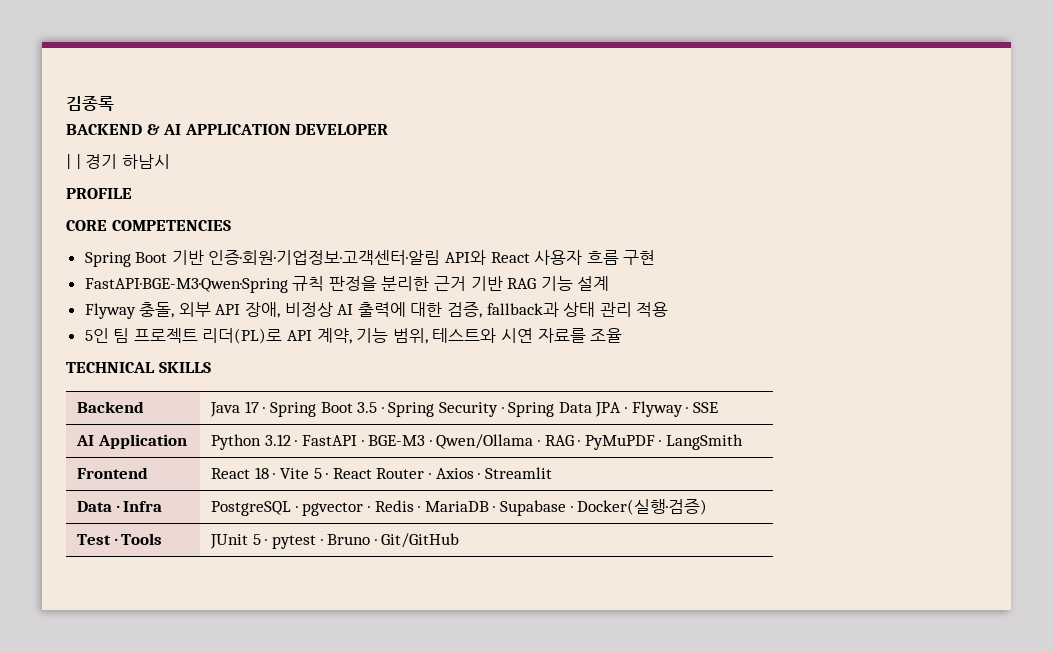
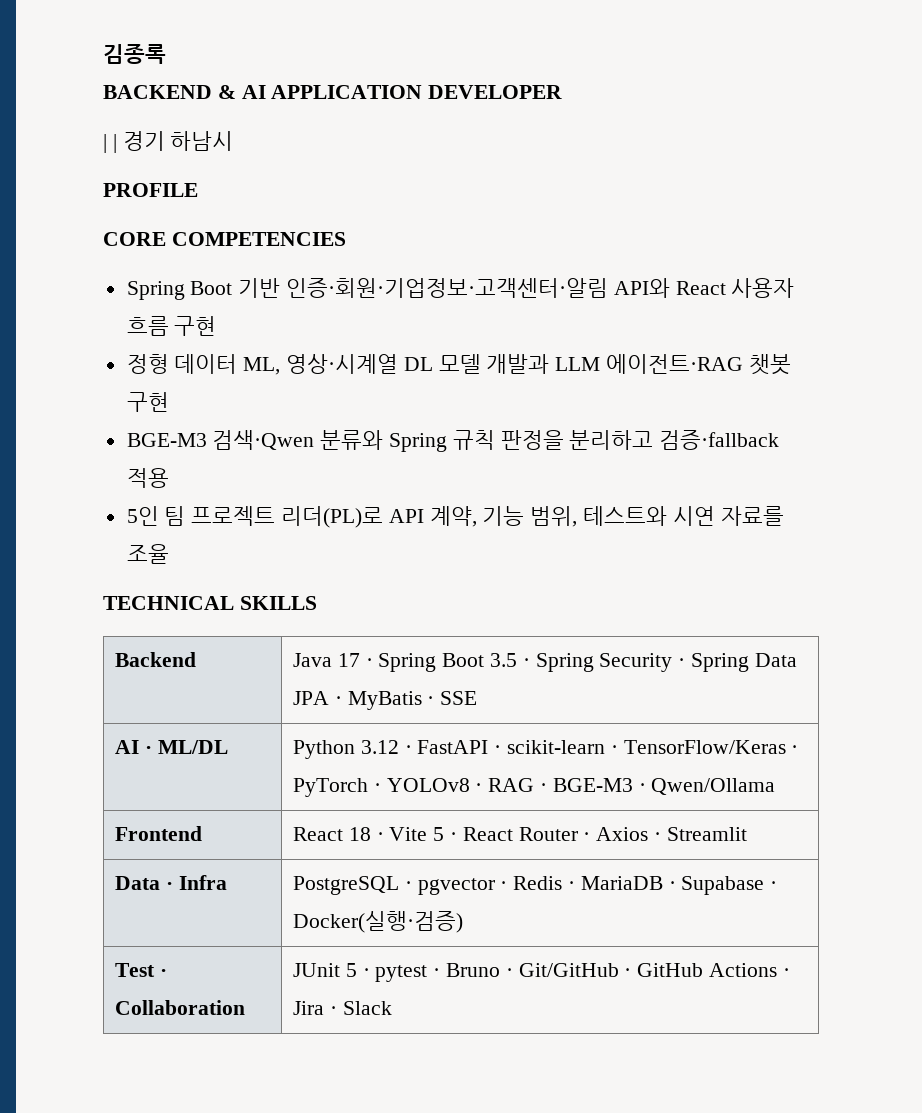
- FastAPI·BGE-M3·Qwen·Spring 규칙 판정을 분리한 근거 기반 RAG 기능 설계
- Flyway 충돌, 외부 API 장애, 비정상 AI 출력에 대한 검증, fallback과 상태 관리 적용
+ 정형 데이터 ML, 영상·시계열 DL 모델 개발과 LLM 에이전트·RAG 챗봇 구현
+ BGE-M3 검색·Qwen 분류와 Spring 규칙 판정을 분리하고 검증·fallback 적용
- Backend | Java 17 · Spring Boot 3.5 · Spring Security · Spring Data JPA · Flyway · SSE
+ Backend | Java 17 · Spring Boot 3.5 · Spring Security · Spring Data JPA · MyBatis · SSE
- AI Application | Python 3.12 · FastAPI · BGE-M3 · Qwen/Ollama · RAG · PyMuPDF · LangSmith
+ AI · ML/DL | Python 3.12 · FastAPI · scikit-learn · TensorFlow/Keras · PyTorch · YOLOv8 · RAG · BGE-M3 · Qwen/Ollama
- Test · Tools | JUnit 5 · pytest · Bruno · Git/GitHub
+ Test · Collaboration | JUnit 5 · pytest · Bruno · Git/GitHub · GitHub Actions · Jira · Slack

